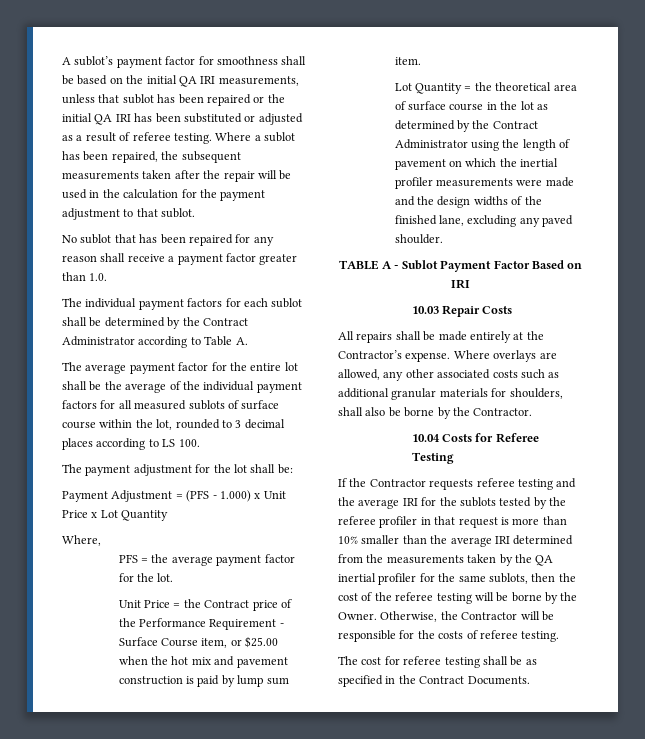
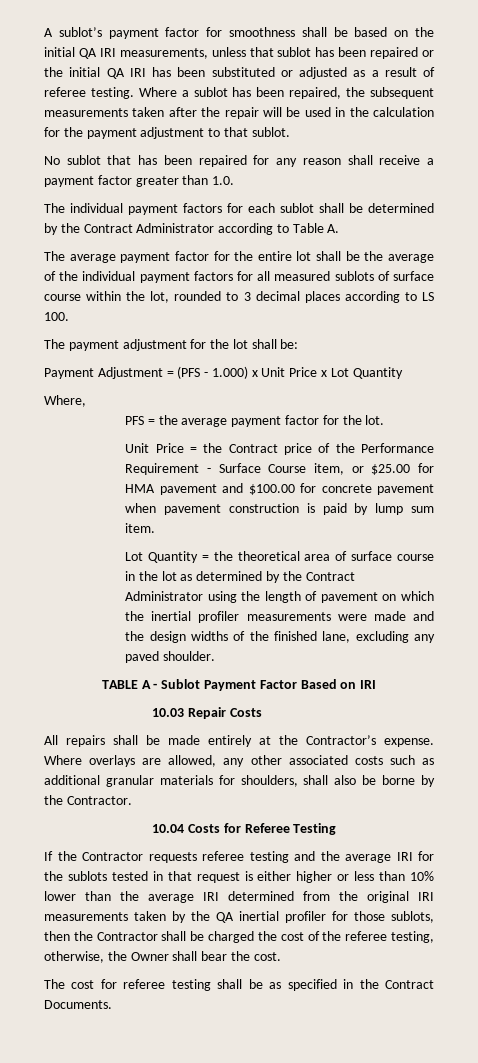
- Unit Price = the Contract price of the Performance Requirement - Surface Course item, or $25.00 when the hot mix and pavement construction is paid by lump sum item.
+ Unit Price = the Contract price of the Performance Requirement - Surface Course item, or $25.00 for HMA pavement and $100.00 for concrete pavement when pavement construction is paid by lump sum item.
- If the Contractor requests referee testing and the average IRI for the sublots tested by the referee profiler in that request is more than 10% smaller than the average IRI determined from the measurements taken by the QA inertial profiler for the same sublots, then the cost of the referee testing will be borne by the Owner. Otherwise, the Contractor will be responsible for the costs of referee testing.
+ If the Contractor requests referee testing and the average IRI for the sublots tested in that request is either higher or less than 10% lower than the average IRI determined from the original IRI measurements taken by the QA inertial profiler for those sublots, then the Contractor shall be charged the cost of the referee testing, otherwise, the Owner shall bear the cost.

